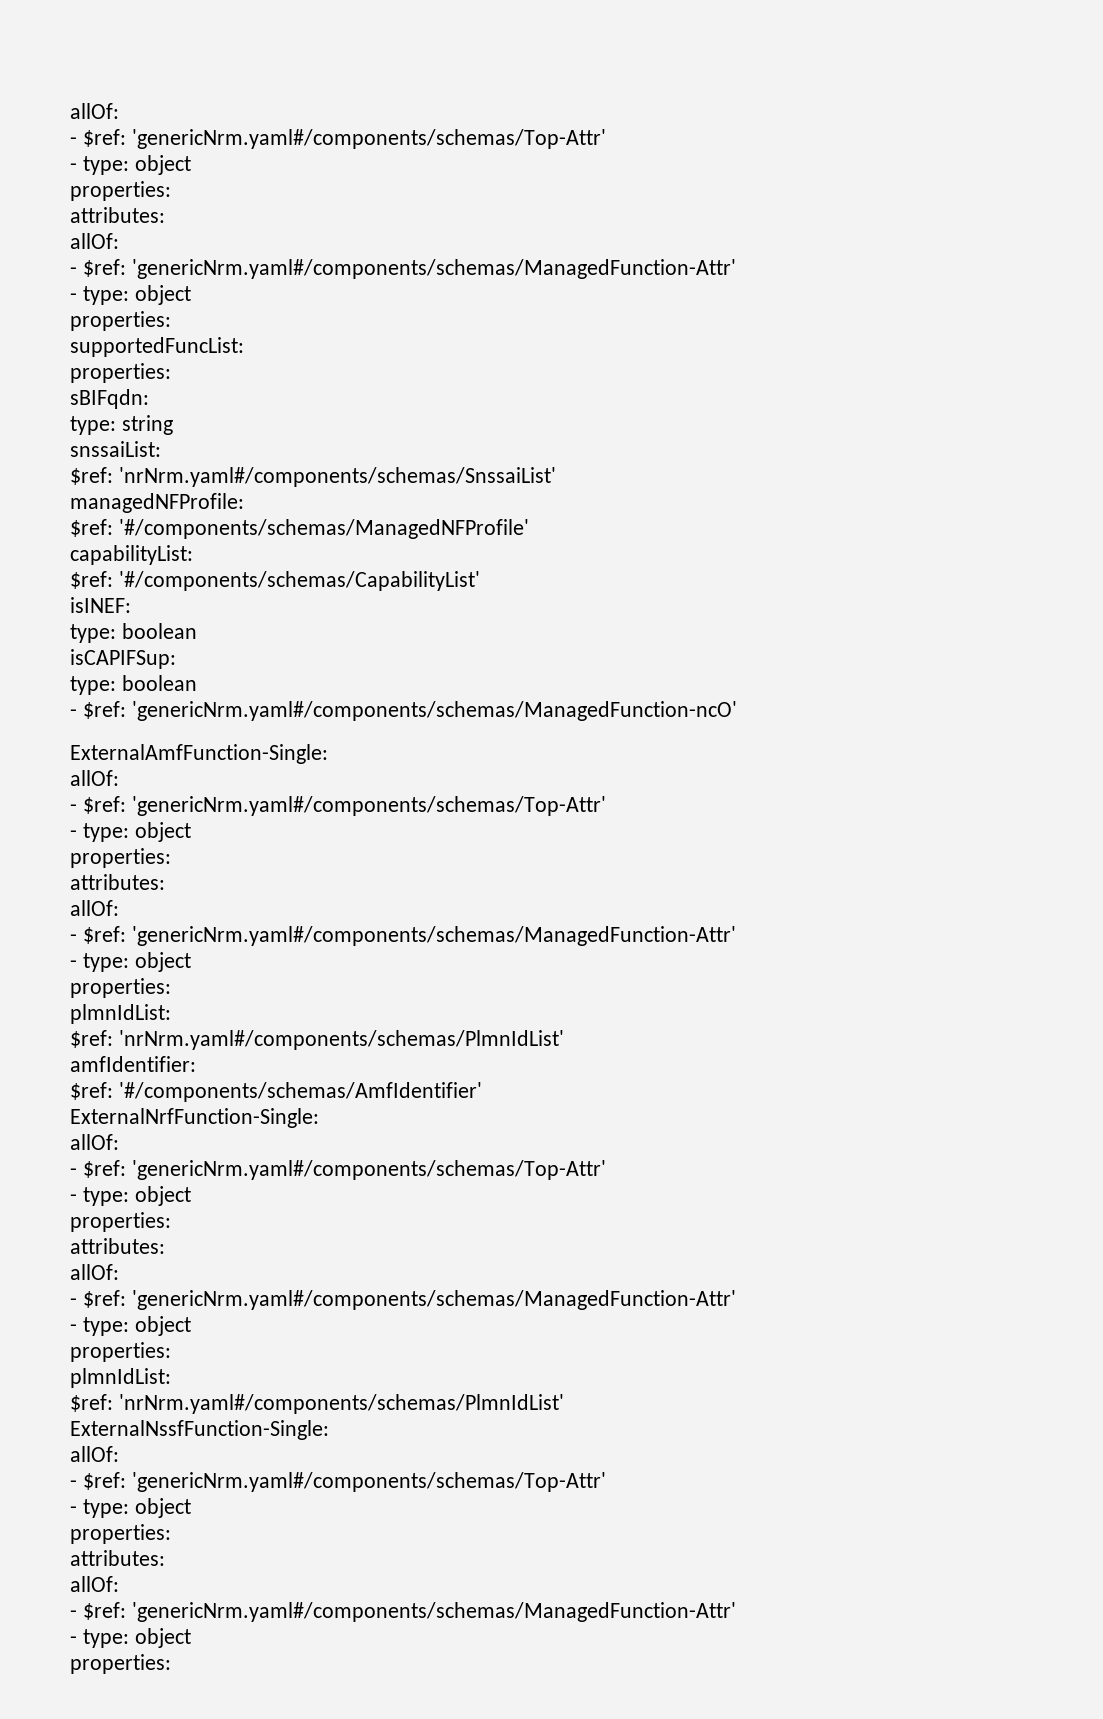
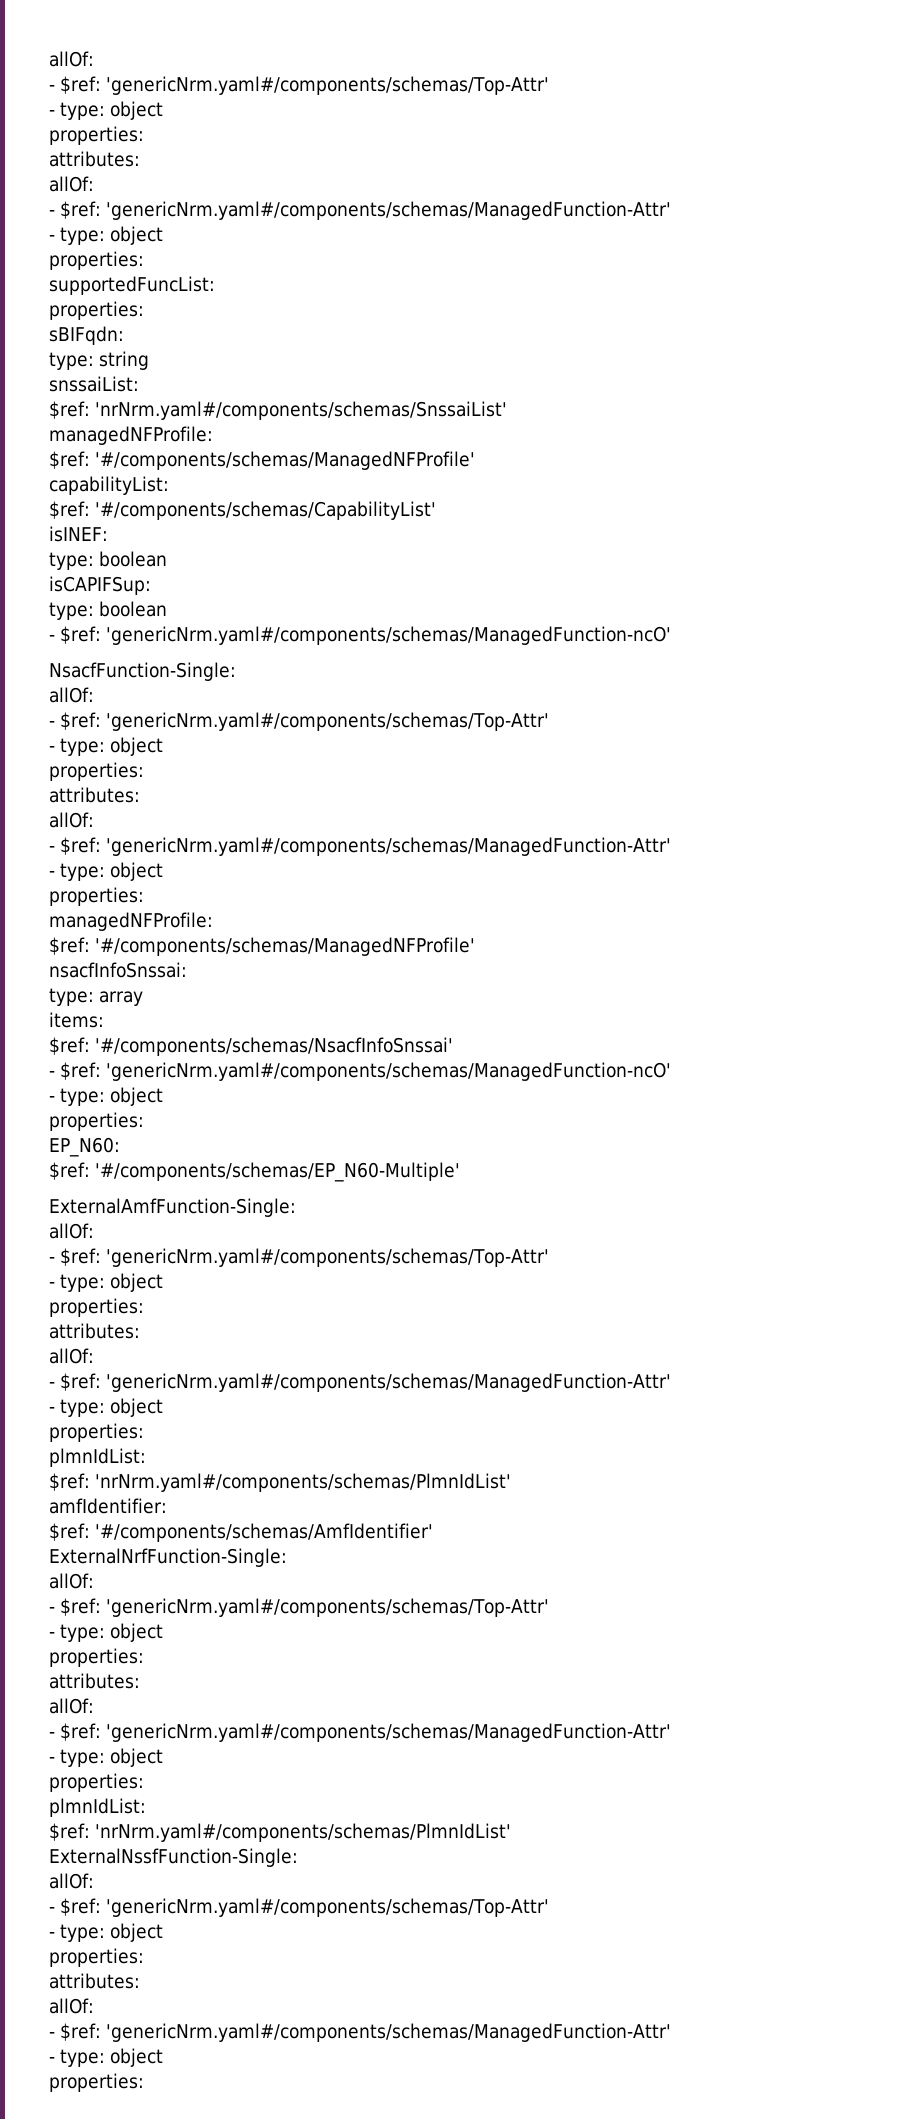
+ NsacfFunction-Single:
+ allOf:
+ - $ref: 'genericNrm.yaml#/components/schemas/Top-Attr'
+ - type: object
+ properties:
+ attributes:
+ allOf:
+ - $ref: 'genericNrm.yaml#/components/schemas/ManagedFunction-Attr'
+ - type: object
+ properties:
+ managedNFProfile:
+ $ref: '#/components/schemas/ManagedNFProfile'
+ nsacfInfoSnssai:
+ type: array
+ items:
+ $ref: '#/components/schemas/NsacfInfoSnssai'
+ - $ref: 'genericNrm.yaml#/components/schemas/ManagedFunction-ncO'
+ - type: object
+ properties:
+ EP_N60:
+ $ref: '#/components/schemas/EP_N60-Multiple'

